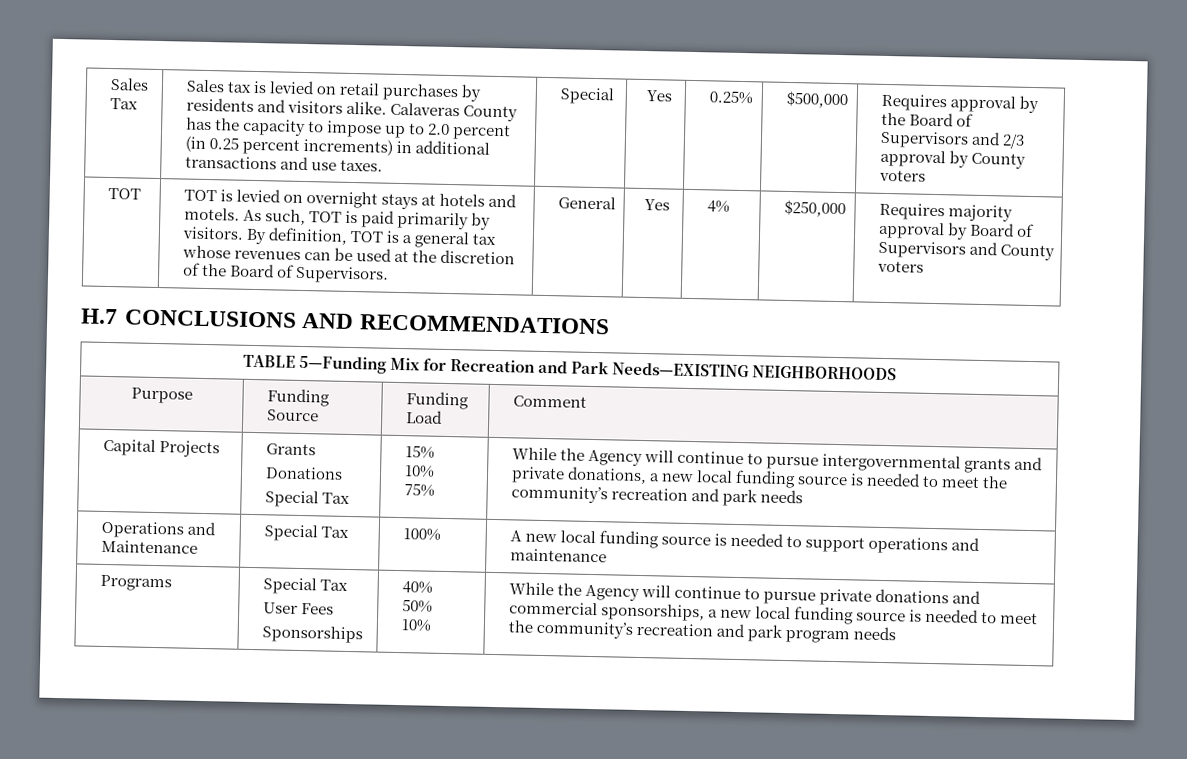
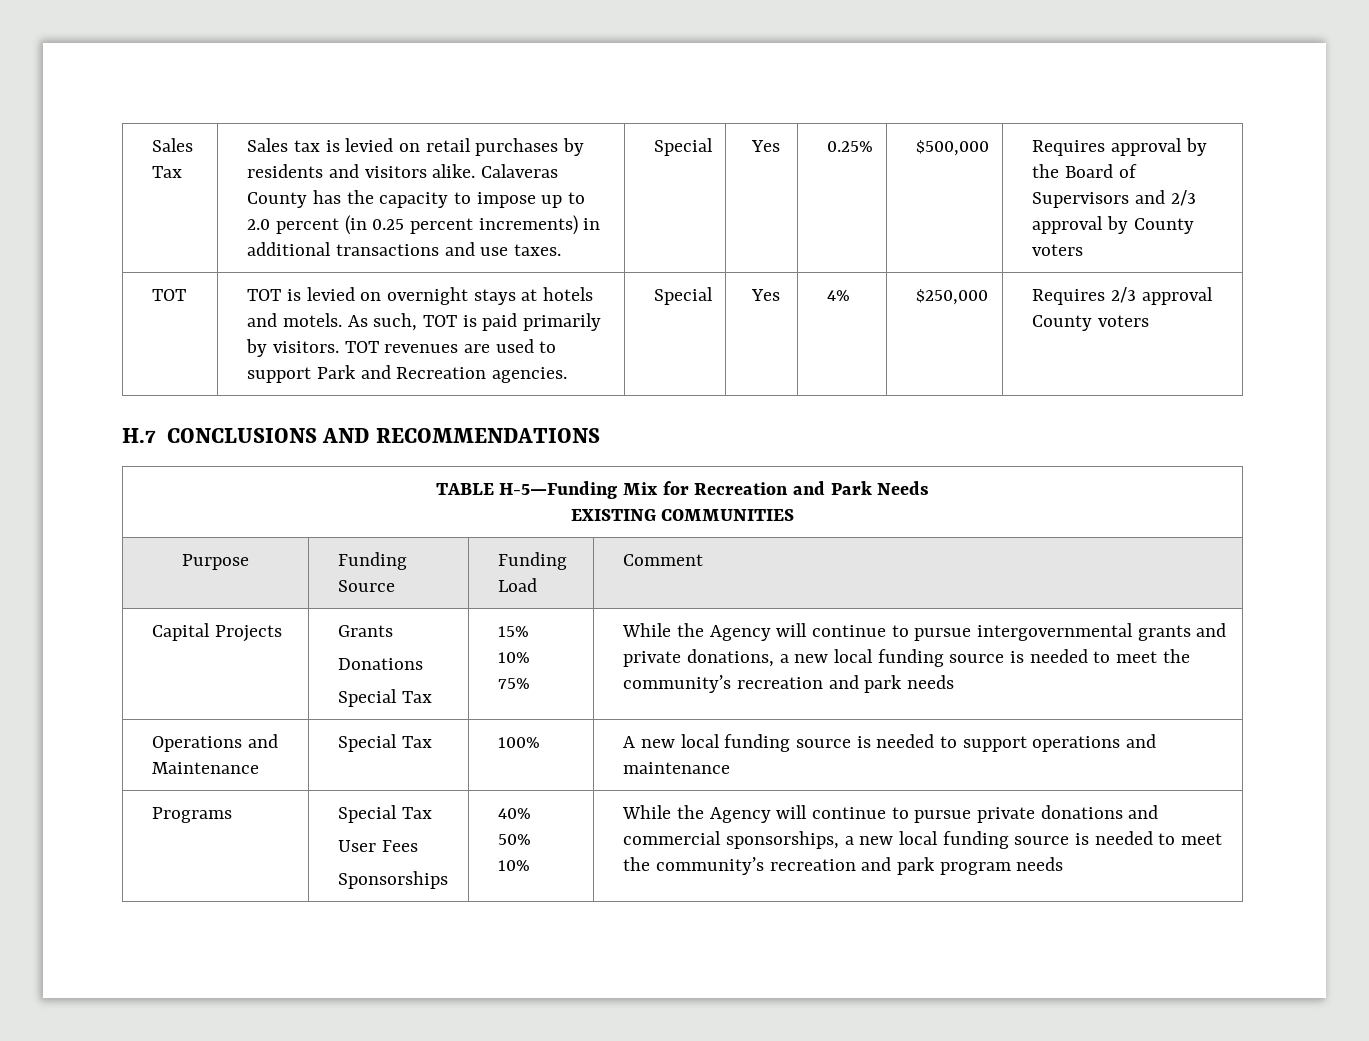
- By definition, TOT is a general tax whose revenues can be used at the discretion of the Board of Supervisors. | General | Yes | 4% | $250,000 | Requires majority approval by Board of Supervisors and County voters
+ TOT revenues are used to support Park and Recreation agencies. | Special | Yes | 4% | $250,000 | Requires 2/3 approval County voters
- TABLE 5—Funding Mix for Recreation and Park Needs—EXISTING NEIGHBORHOODS
+ TABLE H-5—Funding Mix for Recreation and Park Needs
+ EXISTING COMMUNITIES

